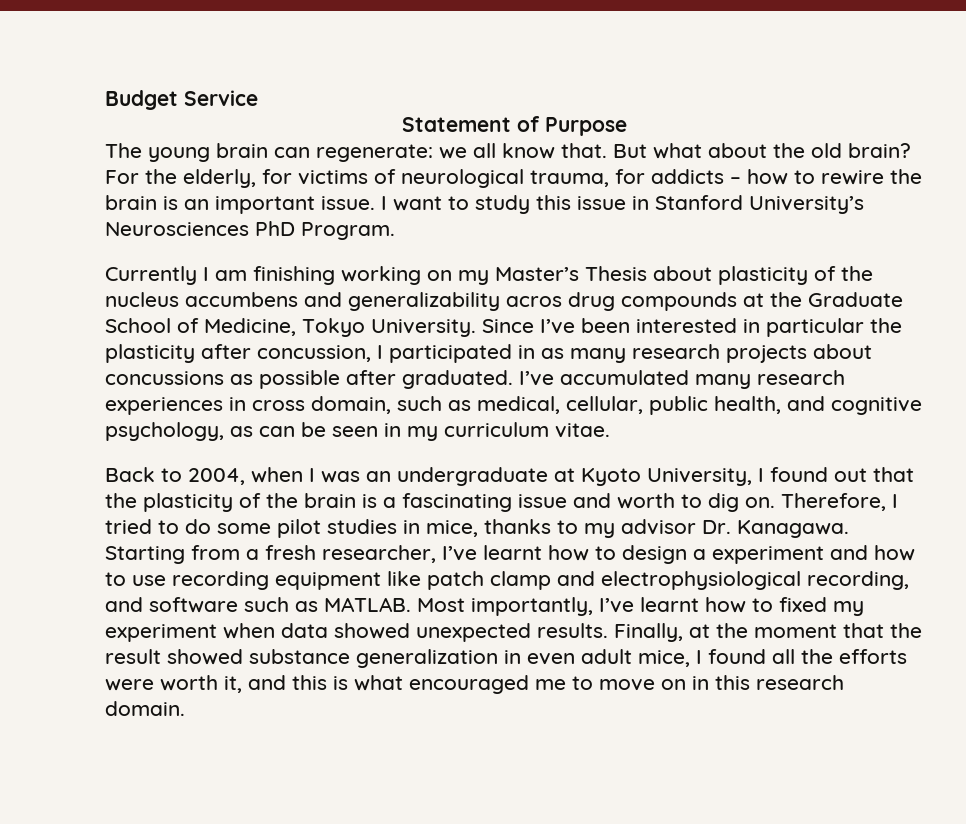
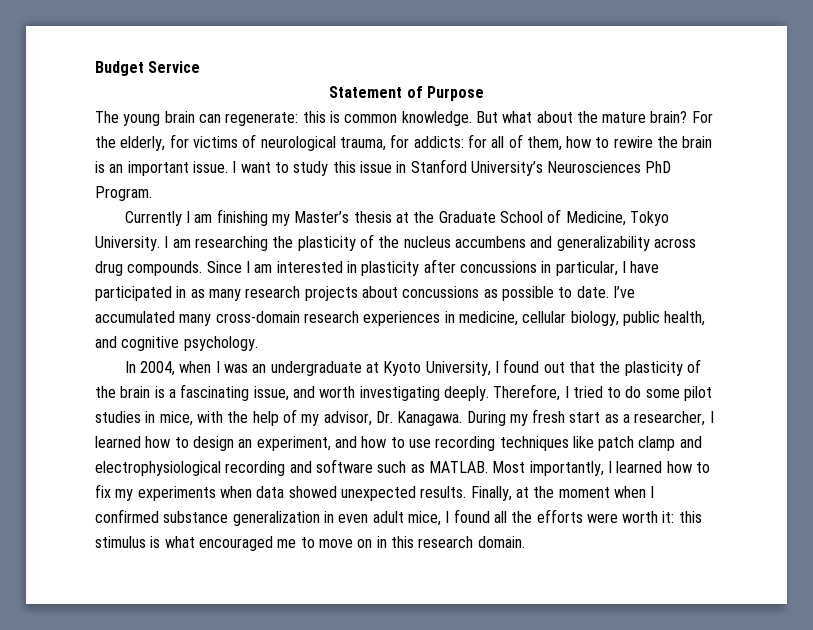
- The young brain can regenerate: we all know that.
+ The young brain can regenerate: this is common knowledge.
- But what about the old brain?
+ But what about the mature brain?
- For the elderly, for victims of neurological trauma, for addicts – how to rewire the brain is an important issue.
+ For the elderly, for victims of neurological trauma, for addicts: for all of them, how to rewire the brain is an important issue.
- Currently I am finishing working on my Master’s Thesis about plasticity of the nucleus accumbens and generalizability acros drug compounds at the Graduate School of Medicine, Tokyo University.
+ Currently I am finishing my Master’s thesis at the Graduate School of Medicine, Tokyo University.
- Since I’ve been interested in particular the plasticity after concussion, I participated in as many research projects about concussions as possible after graduated.
+ I am researching the plasticity of the nucleus accumbens and generalizability across drug compounds. Since I am interested in plasticity after concussions in particular, I have participated in as many research projects about concussions as possible to date.
- I’ve accumulated many research experiences in cross domain, such as medical, cellular, public health, and cognitive psychology, as can be seen in my curriculum vitae.
- Back to 2004, when I was an undergraduate at Kyoto University, I found out that the plasticity of the brain is a fascinating issue and worth to dig on.
+ I’ve accumulated many cross-domain research experiences in medicine, cellular biology, public health, and cognitive psychology.
+ In 2004, when I was an undergraduate at Kyoto University, I found out that the plasticity of the brain is a fascinating issue, and worth investigating deeply.
- Therefore, I tried to do some pilot studies in mice, thanks to my advisor Dr. Kanagawa. Starting from a fresh researcher, I’ve learnt how to design a experiment and how to use recording equipment like patch clamp and electrophysiological recording, and software such as MATLAB.
+ Therefore, I tried to do some pilot studies in mice, with the help of my advisor, Dr. Kanagawa. During my fresh start as a researcher, I learned how to design an experiment, and how to use recording techniques like patch clamp and electrophysiological recording and software such as MATLAB.
- Most importantly, I’ve learnt how to fixed my experiment when data showed unexpected results.
+ Most importantly, I learned how to fix my experiments when data showed unexpected results.
- Finally, at the moment that the result showed substance generalization in even adult mice, I found all the efforts were worth it, and this is what encouraged me to move on in this research domain.
+ Finally, at the moment when I confirmed substance generalization in even adult mice, I found all the efforts were worth it: this stimulus is what encouraged me to move on in this research domain.

